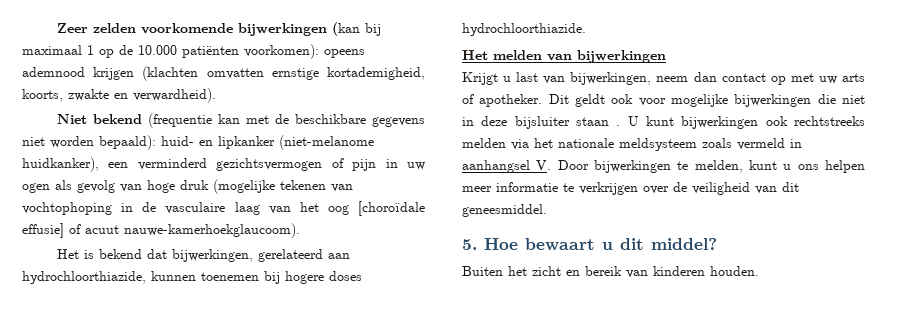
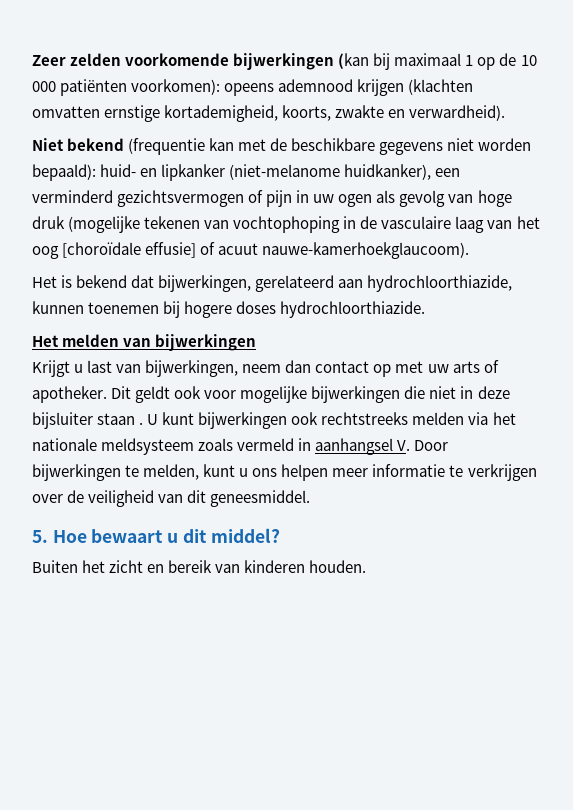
- Zeer zelden voorkomende bijwerkingen (kan bij maximaal 1 op de 10.000 patiënten voorkomen): opeens ademnood krijgen (klachten omvatten ernstige kortademigheid, koorts, zwakte en verwardheid).
+ Zeer zelden voorkomende bijwerkingen (kan bij maximaal 1 op de 10 000 patiënten voorkomen): opeens ademnood krijgen (klachten omvatten ernstige kortademigheid, koorts, zwakte en verwardheid).

